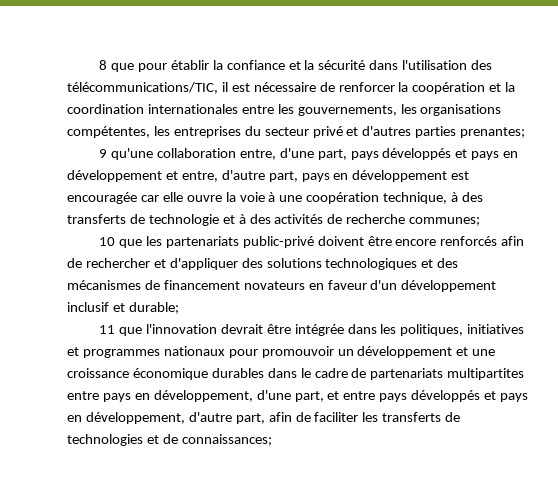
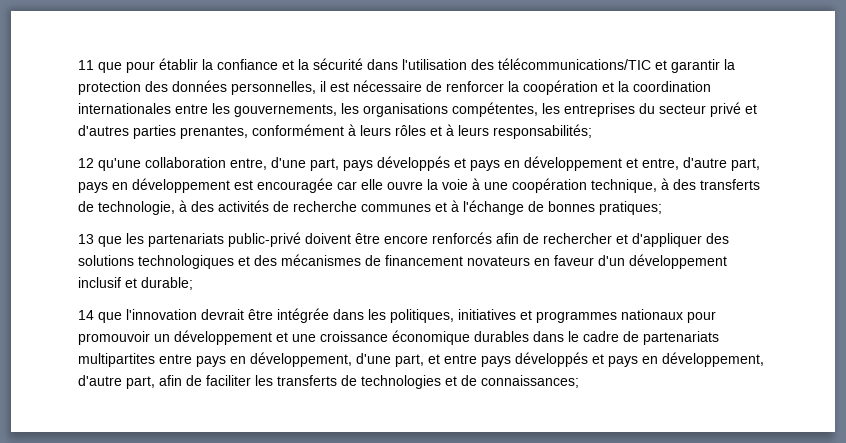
- 8 que pour établir la confiance et la sécurité dans l'utilisation des télécommunications/TIC, il est nécessaire de renforcer la coopération et la coordination internationales entre les gouvernements, les organisations compétentes, les entreprises du secteur privé et d'autres parties prenantes;
- 9 qu'une collaboration entre, d'une part, pays développés et pays en développement et entre, d'autre part, pays en développement est encouragée car elle ouvre la voie à une coopération technique, à des transferts de technologie et à des activités de recherche communes;
- 10 que les partenariats public-privé doivent être encore renforcés afin de rechercher et d'appliquer des solutions technologiques et des mécanismes de financement novateurs en faveur d'un développement inclusif et durable;
+ 11 que pour établir la confiance et la sécurité dans l'utilisation des télécommunications/TIC et garantir la protection des données personnelles, il est nécessaire de renforcer la coopération et la coordination internationales entre les gouvernements, les organisations compétentes, les entreprises du secteur privé et d'autres parties prenantes, conformément à leurs rôles et à leurs responsabilités;
+ 12 qu'une collaboration entre, d'une part, pays développés et pays en développement et entre, d'autre part, pays en développement est encouragée car elle ouvre la voie à une coopération technique, à des transferts de technologie, à des activités de recherche communes et à l'échange de bonnes pratiques;
+ 13 que les partenariats public-privé doivent être encore renforcés afin de rechercher et d'appliquer des solutions technologiques et des mécanismes de financement novateurs en faveur d'un développement inclusif et durable;
- 11 que l'innovation devrait être intégrée dans les politiques, initiatives et programmes nationaux pour promouvoir un développement et une croissance économique durables dans le cadre de partenariats multipartites entre pays en développement, d'une part, et entre pays développés et pays en développement, d'autre part, afin de faciliter les transferts de technologies et de connaissances;
+ 14 que l'innovation devrait être intégrée dans les politiques, initiatives et programmes nationaux pour promouvoir un développement et une croissance économique durables dans le cadre de partenariats multipartites entre pays en développement, d'une part, et entre pays développés et pays en développement, d'autre part, afin de faciliter les transferts de technologies et de connaissances;

